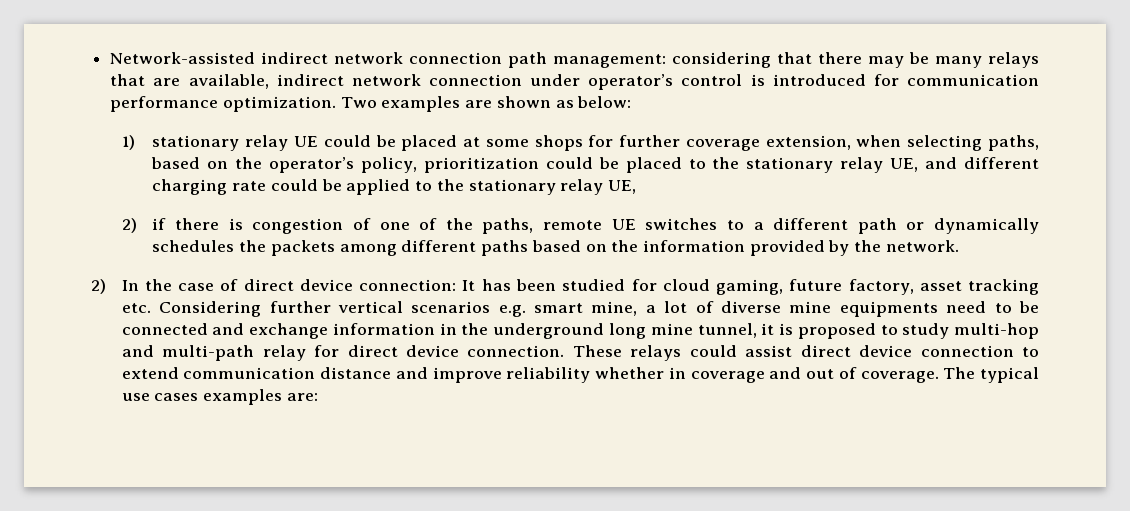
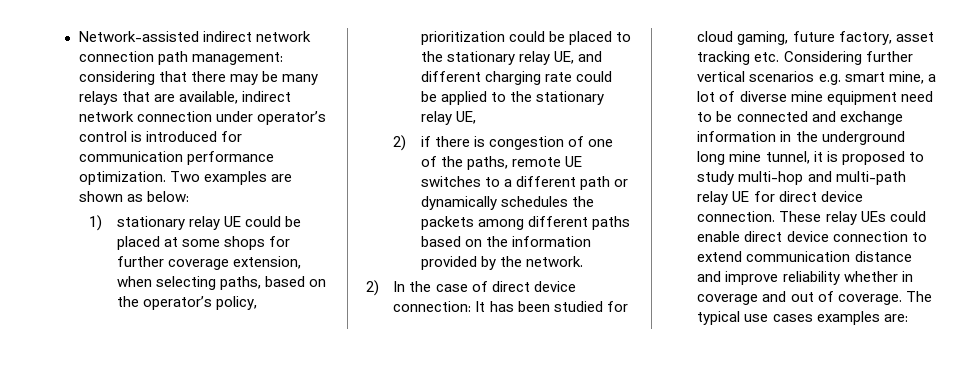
- 2) In the case of direct device connection: It has been studied for cloud gaming, future factory, asset tracking etc. Considering further vertical scenarios e.g. smart mine, a lot of diverse mine equipments need to be connected and exchange information in the underground long mine tunnel, it is proposed to study multi-hop and multi-path relay for direct device connection.
+ 2) In the case of direct device connection: It has been studied for cloud gaming, future factory, asset tracking etc. Considering further vertical scenarios e.g. smart mine, a lot of diverse mine equipment need to be connected and exchange information in the underground long mine tunnel, it is proposed to study multi-hop and multi-path relay UE for direct device connection.
- These relays could assist direct device connection to extend communication distance and improve reliability whether in coverage and out of coverage.
+ These relay UEs could enable direct device connection to extend communication distance and improve reliability whether in coverage and out of coverage.

